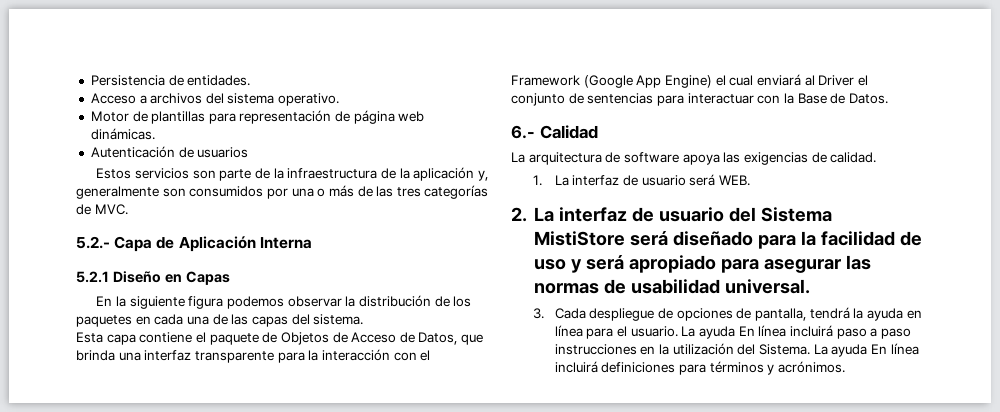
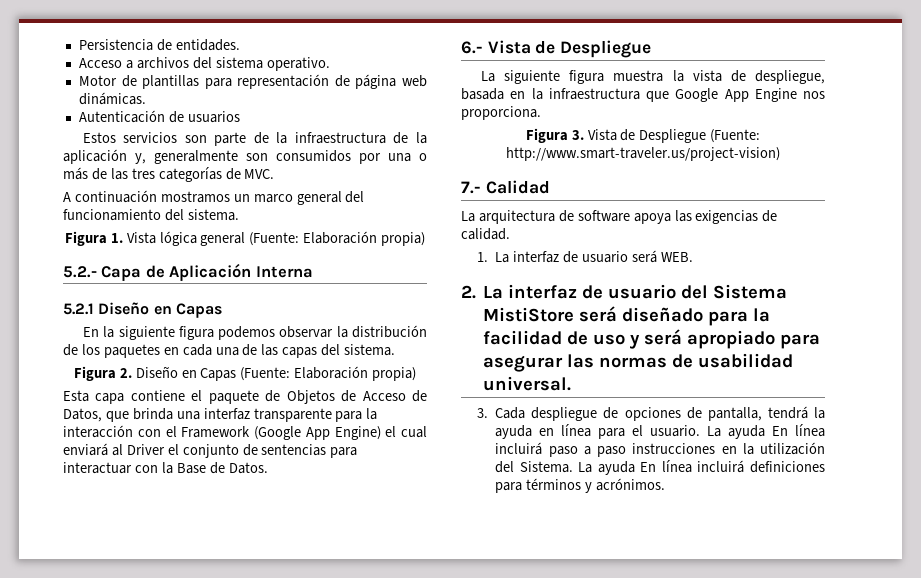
+ A continuación mostramos un marco general del funcionamiento del sistema.
+ Figura 1. Vista lógica general (Fuente: Elaboración propia)
+ Figura 2. Diseño en Capas (Fuente: Elaboración propia)
- 6.- Calidad
+ 6.- Vista de Despliegue
+ La siguiente figura muestra la vista de despliegue, basada en la infraestructura que Google App Engine nos proporciona.
+ Figura 3. Vista de Despliegue (Fuente: http://www.smart-traveler.us/project-vision)
+ 7.- Calidad

